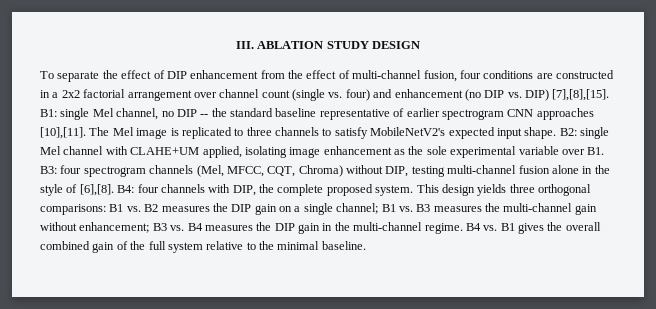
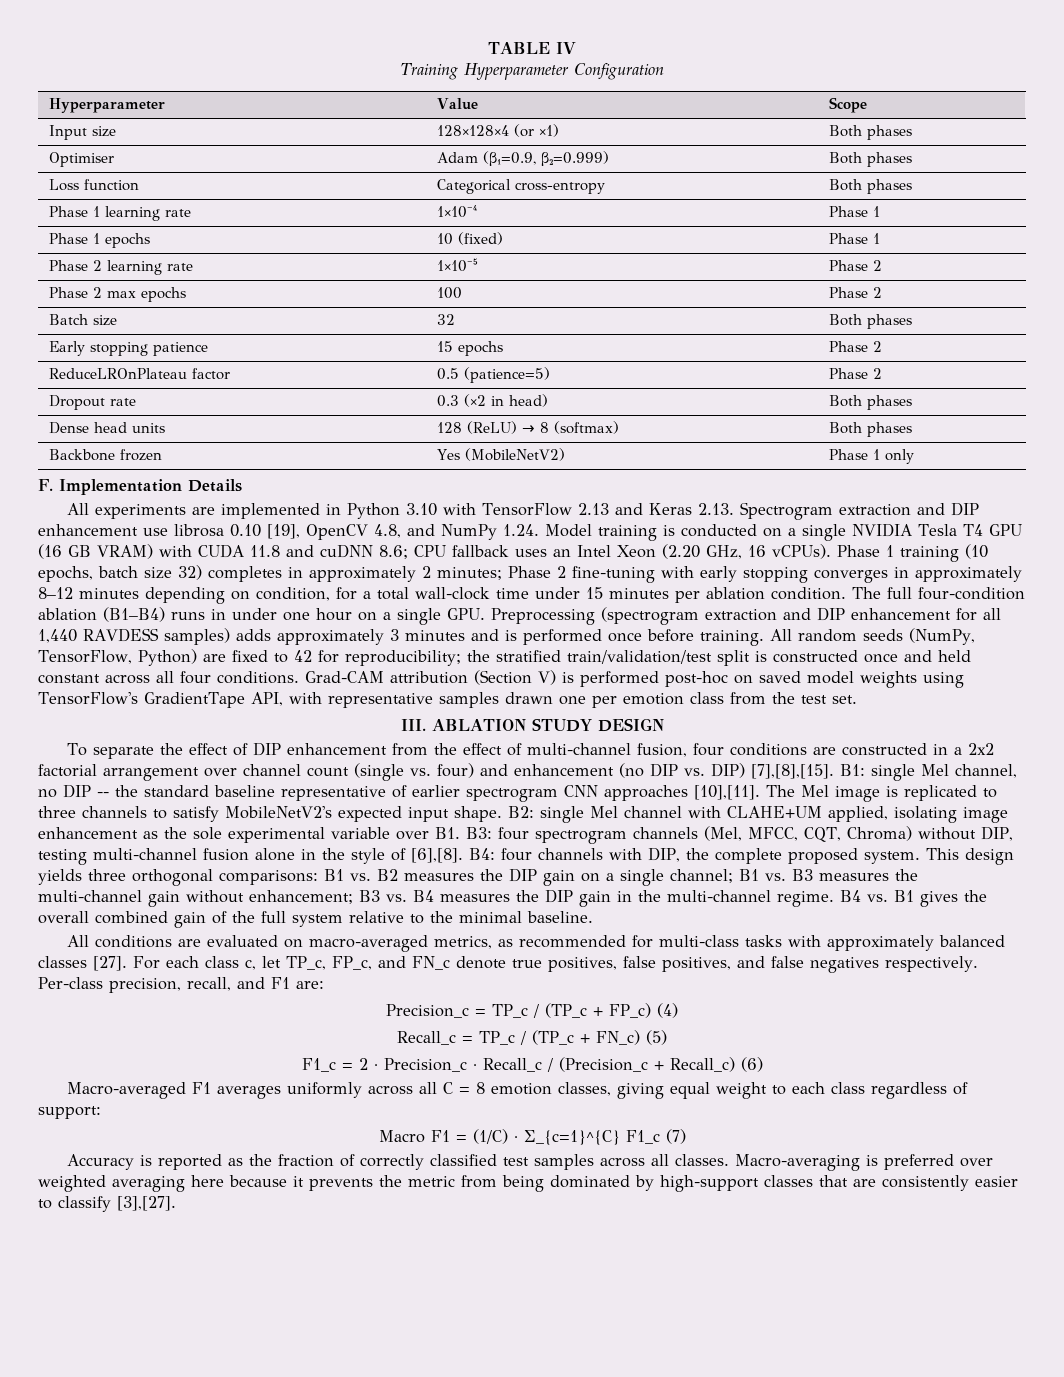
+ TABLE IV
+ Training Hyperparameter Configuration
+ Hyperparameter | Value | Scope
+ Input size | 128×128×4 (or ×1) | Both phases
+ Optimiser | Adam (β₁=0.9, β₂=0.999) | Both phases
+ Loss function | Categorical cross-entropy | Both phases
+ Phase 1 learning rate | 1×10⁻⁴ | Phase 1
+ Phase 1 epochs | 10 (fixed) | Phase 1
+ Phase 2 learning rate | 1×10⁻⁵ | Phase 2
+ Phase 2 max epochs | 100 | Phase 2
+ Batch size | 32 | Both phases
+ Early stopping patience | 15 epochs | Phase 2
+ ReduceLROnPlateau factor | 0.5 (patience=5) | Phase 2
+ Dropout rate | 0.3 (×2 in head) | Both phases
+ Dense head units | 128 (ReLU) → 8 (softmax) | Both phases
+ Backbone frozen | Yes (MobileNetV2) | Phase 1 only
+ F. Implementation Details
+ All experiments are implemented in Python 3.10 with TensorFlow 2.13 and Keras 2.13. Spectrogram extraction and DIP enhancement use librosa 0.10 [19], OpenCV 4.8, and NumPy 1.24. Model training is conducted on a single NVIDIA Tesla T4 GPU (16 GB VRAM) with CUDA 11.8 and cuDNN 8.6; CPU fallback uses an Intel Xeon (2.20 GHz, 16 vCPUs). Phase 1 training (10 epochs, batch size 32) completes in approximately 2 minutes; Phase 2 fine-tuning with early stopping converges in approximately 8–12 minutes depending on condition, for a total wall-clock time under 15 minutes per ablation condition. The full four-condition ablation (B1–B4) runs in under one hour on a single GPU. Preprocessing (spectrogram extraction and DIP enhancement for all 1,440 RAVDESS samples) adds approximately 3 minutes and is performed once before training. All random seeds (NumPy, TensorFlow, Python) are fixed to 42 for reproducibility; the stratified train/validation/test split is constructed once and held constant across all four conditions. Grad-CAM attribution (Section V) is performed post-hoc on saved model weights using TensorFlow's GradientTape API, with representative samples drawn one per emotion class from the test set.
+ All conditions are evaluated on macro-averaged metrics, as recommended for multi-class tasks with approximately balanced classes [27]. For each class c, let TP_c, FP_c, and FN_c denote true positives, false positives, and false negatives respectively. Per-class precision, recall, and F1 are:
+ Precision_c = TP_c / (TP_c + FP_c) (4)
+ Recall_c = TP_c / (TP_c + FN_c) (5)
+ F1_c = 2 · Precision_c · Recall_c / (Precision_c + Recall_c) (6)
+ Macro-averaged F1 averages uniformly across all C = 8 emotion classes, giving equal weight to each class regardless of support:
+ Macro F1 = (1/C) · Σ_{c=1}^{C} F1_c (7)
+ Accuracy is reported as the fraction of correctly classified test samples across all classes. Macro-averaging is preferred over weighted averaging here because it prevents the metric from being dominated by high-support classes that are consistently easier to classify [3],[27].

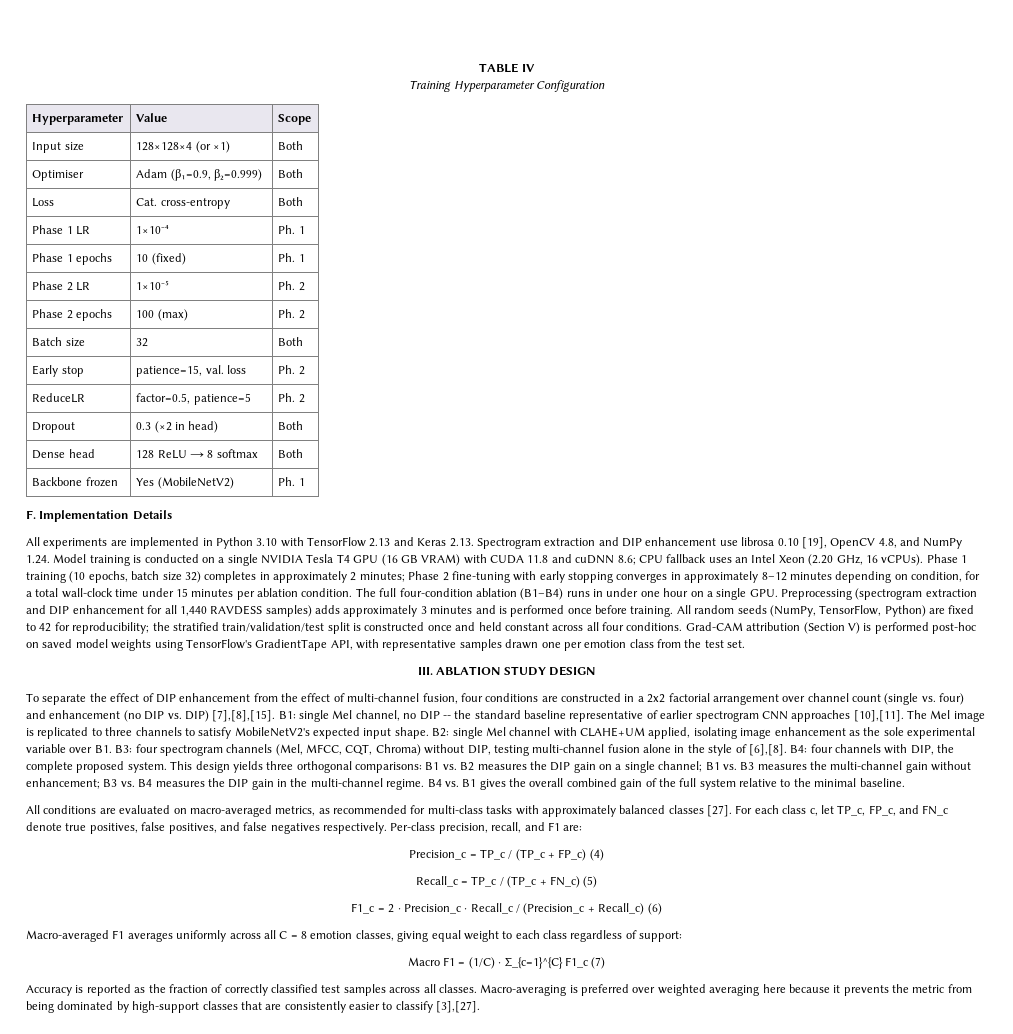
- Input size | 128×128×4 (or ×1) | Both phases
+ Input size | 128×128×4 (or ×1) | Both
- Optimiser | Adam (β₁=0.9, β₂=0.999) | Both phases
+ Optimiser | Adam (β₁=0.9, β₂=0.999) | Both
- Loss function | Categorical cross-entropy | Both phases
- Phase 1 learning rate | 1×10⁻⁴ | Phase 1
+ Loss | Cat. cross-entropy | Both
+ Phase 1 LR | 1×10⁻⁴ | Ph. 1
- Phase 1 epochs | 10 (fixed) | Phase 1
+ Phase 1 epochs | 10 (fixed) | Ph. 1
- Phase 2 learning rate | 1×10⁻⁵ | Phase 2
+ Phase 2 LR | 1×10⁻⁵ | Ph. 2
- Phase 2 max epochs | 100 | Phase 2
+ Phase 2 epochs | 100 (max) | Ph. 2
- Batch size | 32 | Both phases
+ Batch size | 32 | Both
- Early stopping patience | 15 epochs | Phase 2
- ReduceLROnPlateau factor | 0.5 (patience=5) | Phase 2
+ Early stop | patience=15, val. loss | Ph. 2
+ ReduceLR | factor=0.5, patience=5 | Ph. 2
- Dropout rate | 0.3 (×2 in head) | Both phases
+ Dropout | 0.3 (×2 in head) | Both
- Dense head units | 128 (ReLU) → 8 (softmax) | Both phases
+ Dense head | 128 ReLU → 8 softmax | Both
- Backbone frozen | Yes (MobileNetV2) | Phase 1 only
+ Backbone frozen | Yes (MobileNetV2) | Ph. 1

